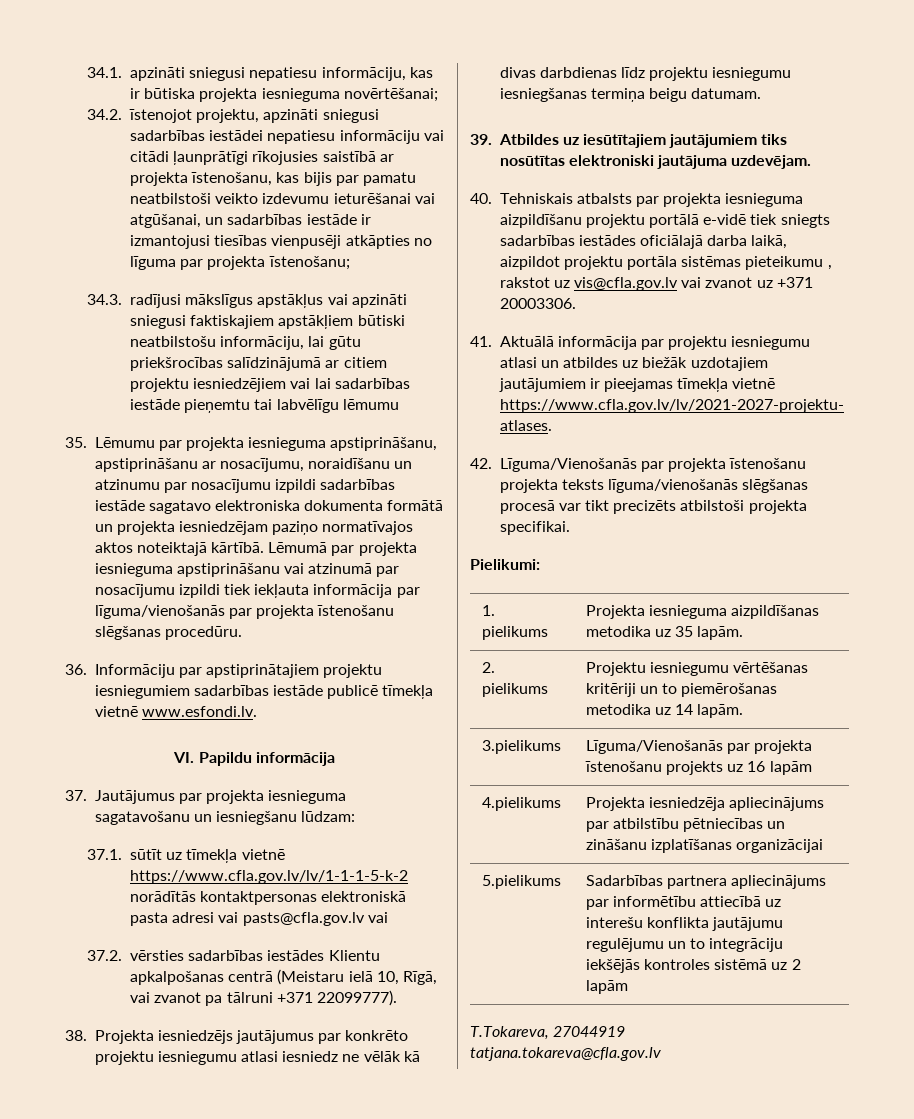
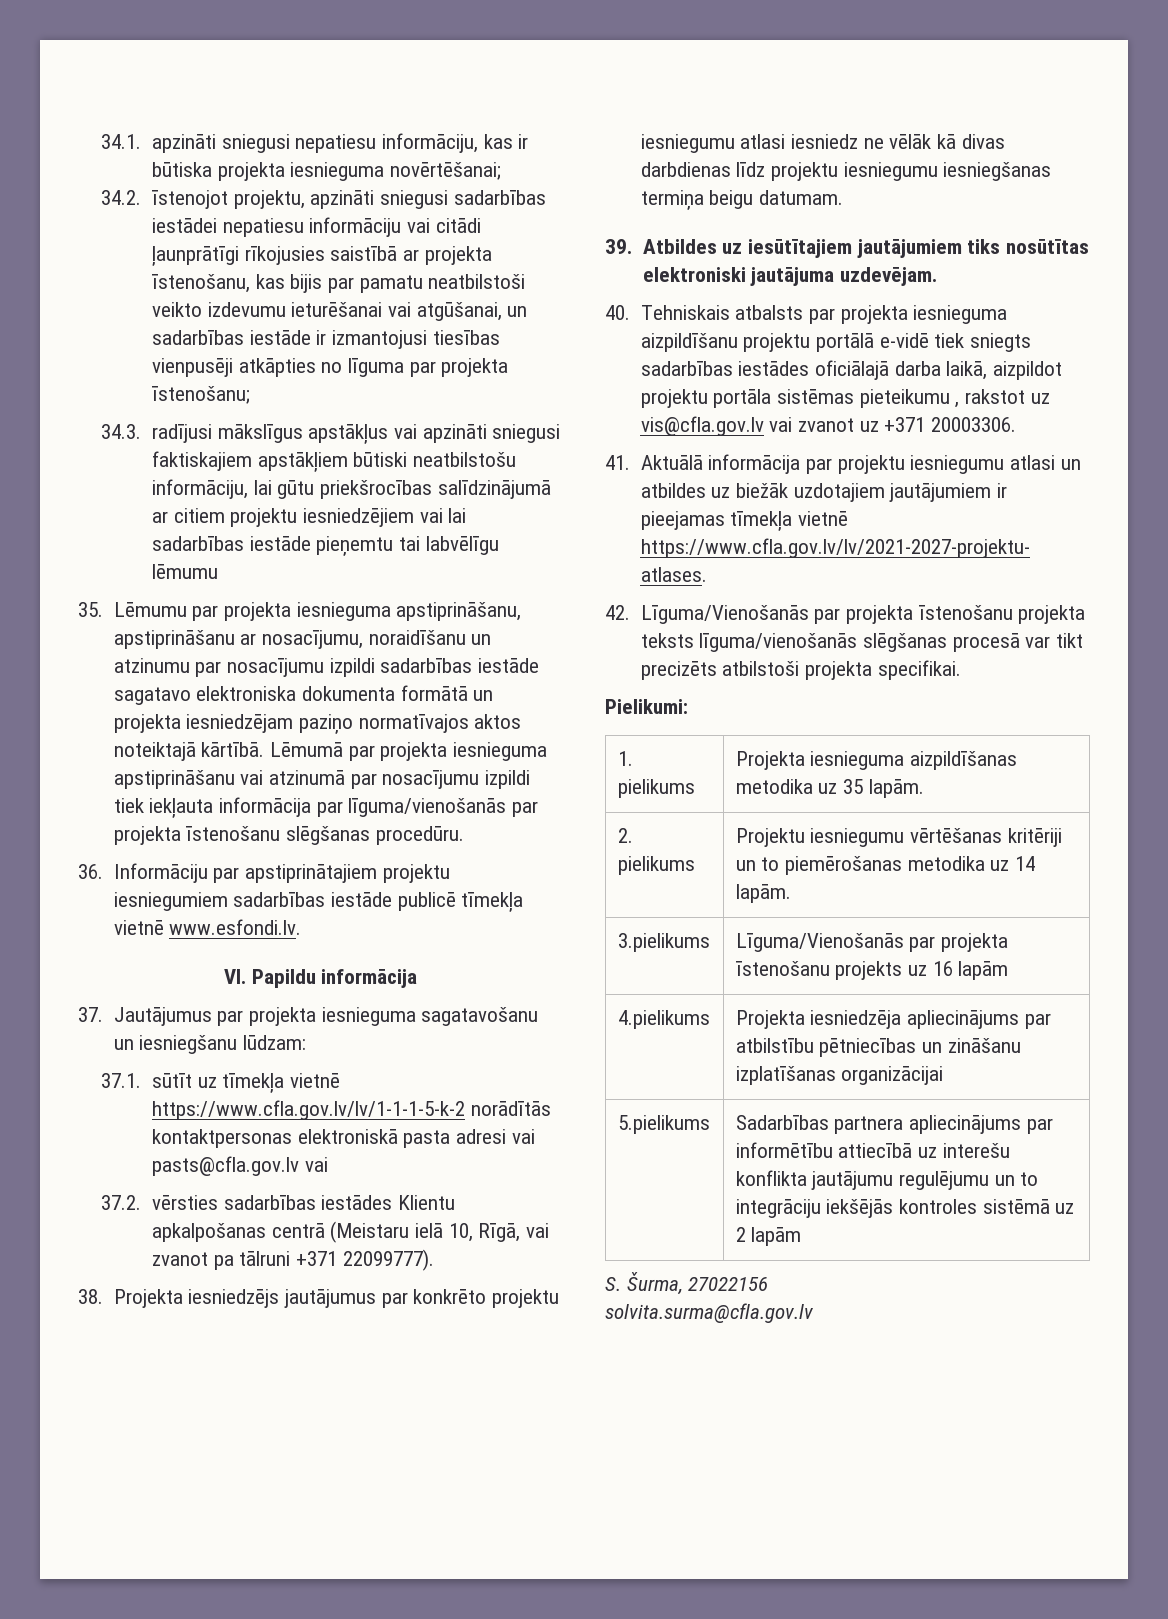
- T.Tokareva, 27044919
- tatjana.tokareva@cfla.gov.lv
+ S. Šurma, 27022156
+ solvita.surma@cfla.gov.lv

